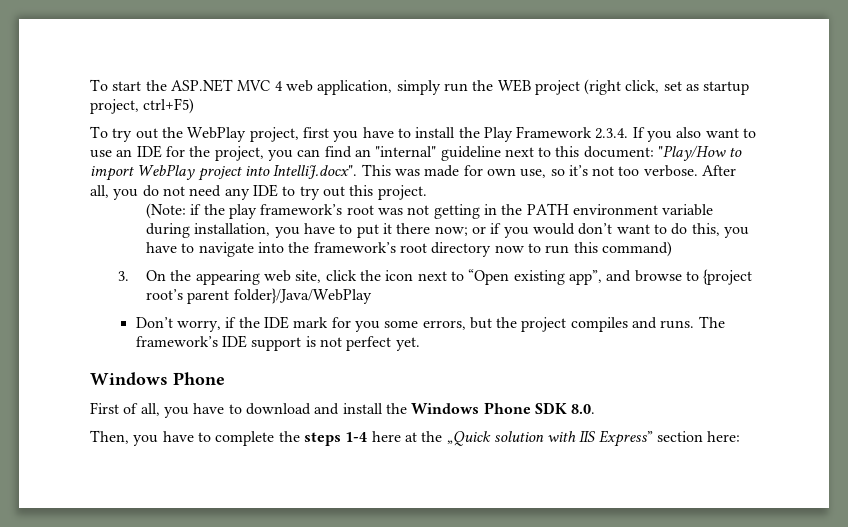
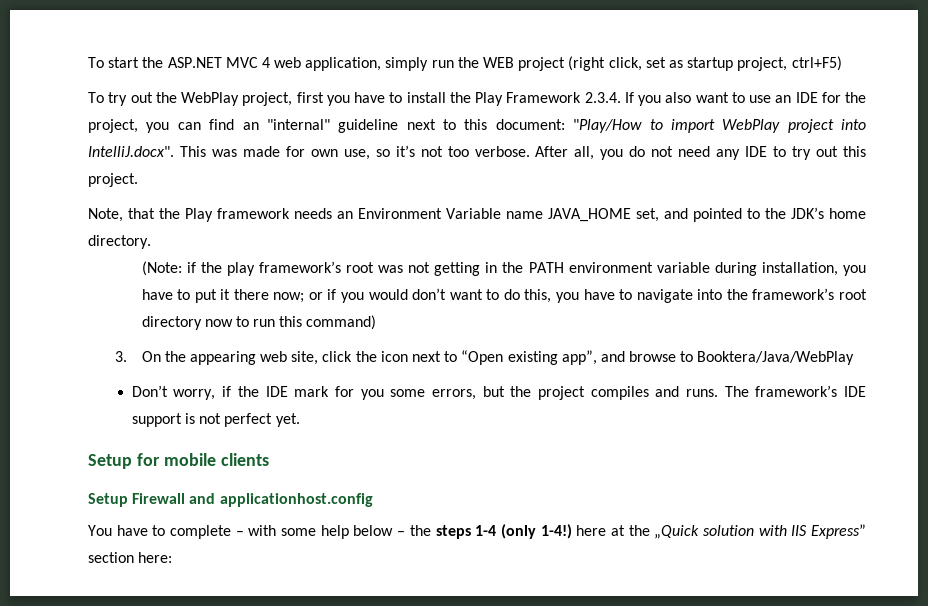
+ Note, that the Play framework needs an Environment Variable name JAVA_HOME set, and pointed to the JDK’s home directory.
- 3. On the appearing web site, click the icon next to “Open existing app”, and browse to {project root’s parent folder}/Java/WebPlay
+ 3. On the appearing web site, click the icon next to “Open existing app”, and browse to Booktera/Java/WebPlay
  The framework’s IDE support is not perfect yet.
- Windows Phone
- First of all, you have to download and install the Windows Phone SDK 8.0.
- Then, you have to complete the steps 1-4 here at the „Quick solution with IIS Express” section here:
+ Setup for mobile clients
+ Setup Firewall and applicationhost.config
+ You have to complete – with some help below – the steps 1-4 (only 1-4!) here at the „Quick solution with IIS Express” section here:

